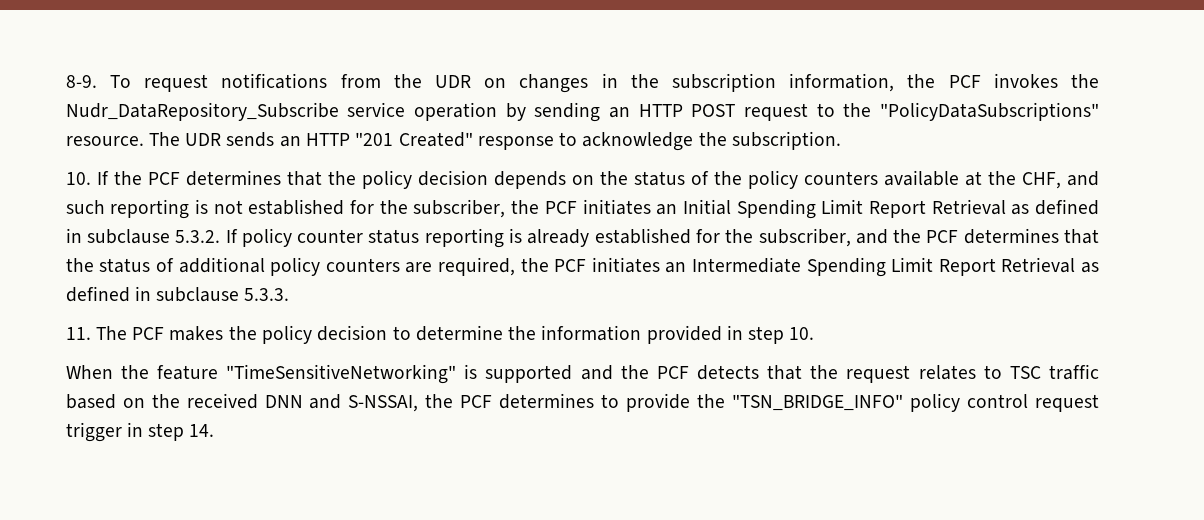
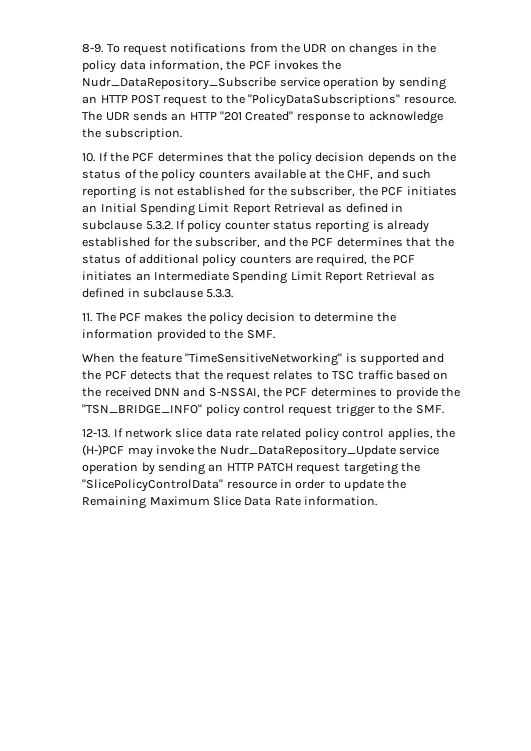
- To request notifications from the UDR on changes in the subscription information, the PCF invokes the Nudr_DataRepository_Subscribe service operation by sending an HTTP POST request to the "PolicyDataSubscriptions" resource.
+ To request notifications from the UDR on changes in the policy data information, the PCF invokes the Nudr_DataRepository_Subscribe service operation by sending an HTTP POST request to the "PolicyDataSubscriptions" resource.
- 11. The PCF makes the policy decision to determine the information provided in step 10.
+ 11. The PCF makes the policy decision to determine the information provided to the SMF.
- When the feature "TimeSensitiveNetworking" is supported and the PCF detects that the request relates to TSC traffic based on the received DNN and S-NSSAI, the PCF determines to provide the "TSN_BRIDGE_INFO" policy control request trigger in step 14.
+ When the feature "TimeSensitiveNetworking" is supported and the PCF detects that the request relates to TSC traffic based on the received DNN and S-NSSAI, the PCF determines to provide the "TSN_BRIDGE_INFO" policy control request trigger to the SMF.
+ 12-13. If network slice data rate related policy control applies, the (H-)PCF may invoke the Nudr_DataRepository_Update service operation by sending an HTTP PATCH request targeting the "SlicePolicyControlData" resource in order to update the Remaining Maximum Slice Data Rate information.

